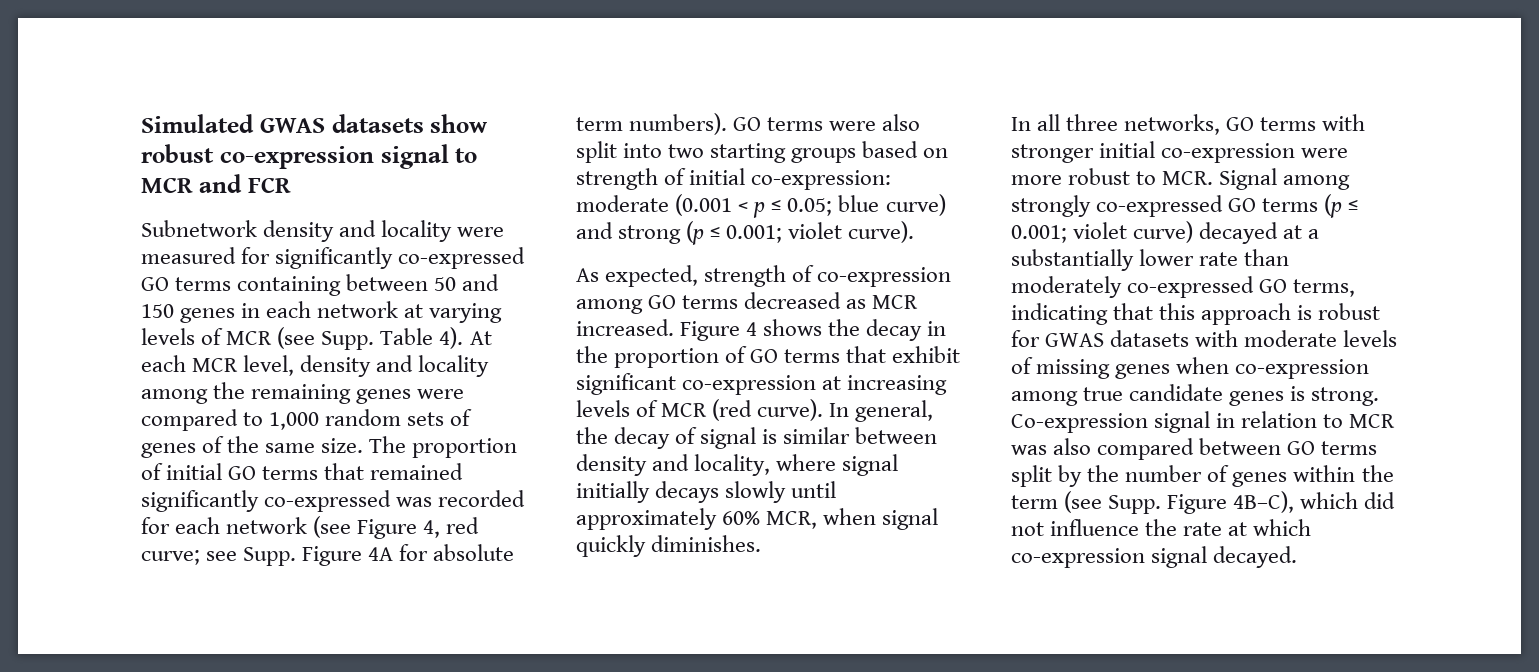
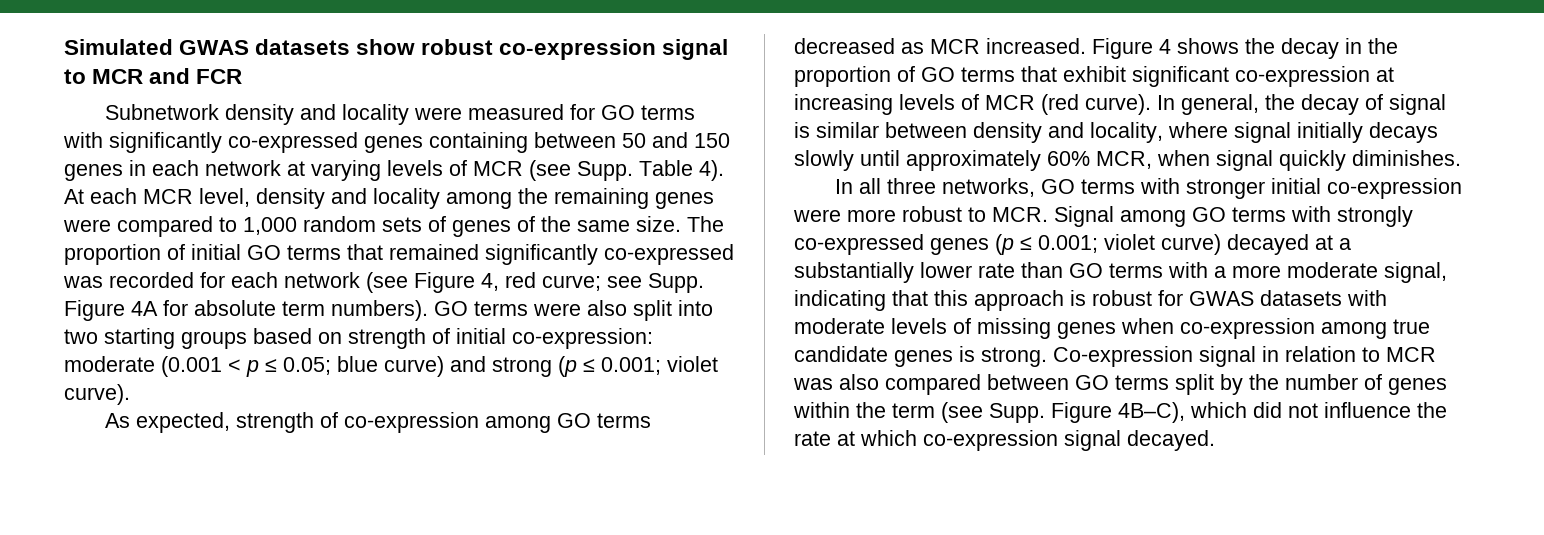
- Subnetwork density and locality were measured for significantly co-expressed GO terms containing between 50 and 150 genes in each network at varying levels of MCR (see Supp.
+ Subnetwork density and locality were measured for GO terms with significantly co-expressed genes containing between 50 and 150 genes in each network at varying levels of MCR (see Supp.
- In all three networks, GO terms with stronger initial co-expression were more robust to MCR. Signal among strongly co-expressed GO terms (p ≤ 0.001; violet curve) decayed at a substantially lower rate than moderately co-expressed GO terms, indicating that this approach is robust for GWAS datasets with moderate levels of missing genes when co-expression among true candidate genes is strong.
+ In all three networks, GO terms with stronger initial co-expression were more robust to MCR. Signal among GO terms with strongly co-expressed genes (p ≤ 0.001; violet curve) decayed at a substantially lower rate than GO terms with a more moderate signal, indicating that this approach is robust for GWAS datasets with moderate levels of missing genes when co-expression among true candidate genes is strong.

